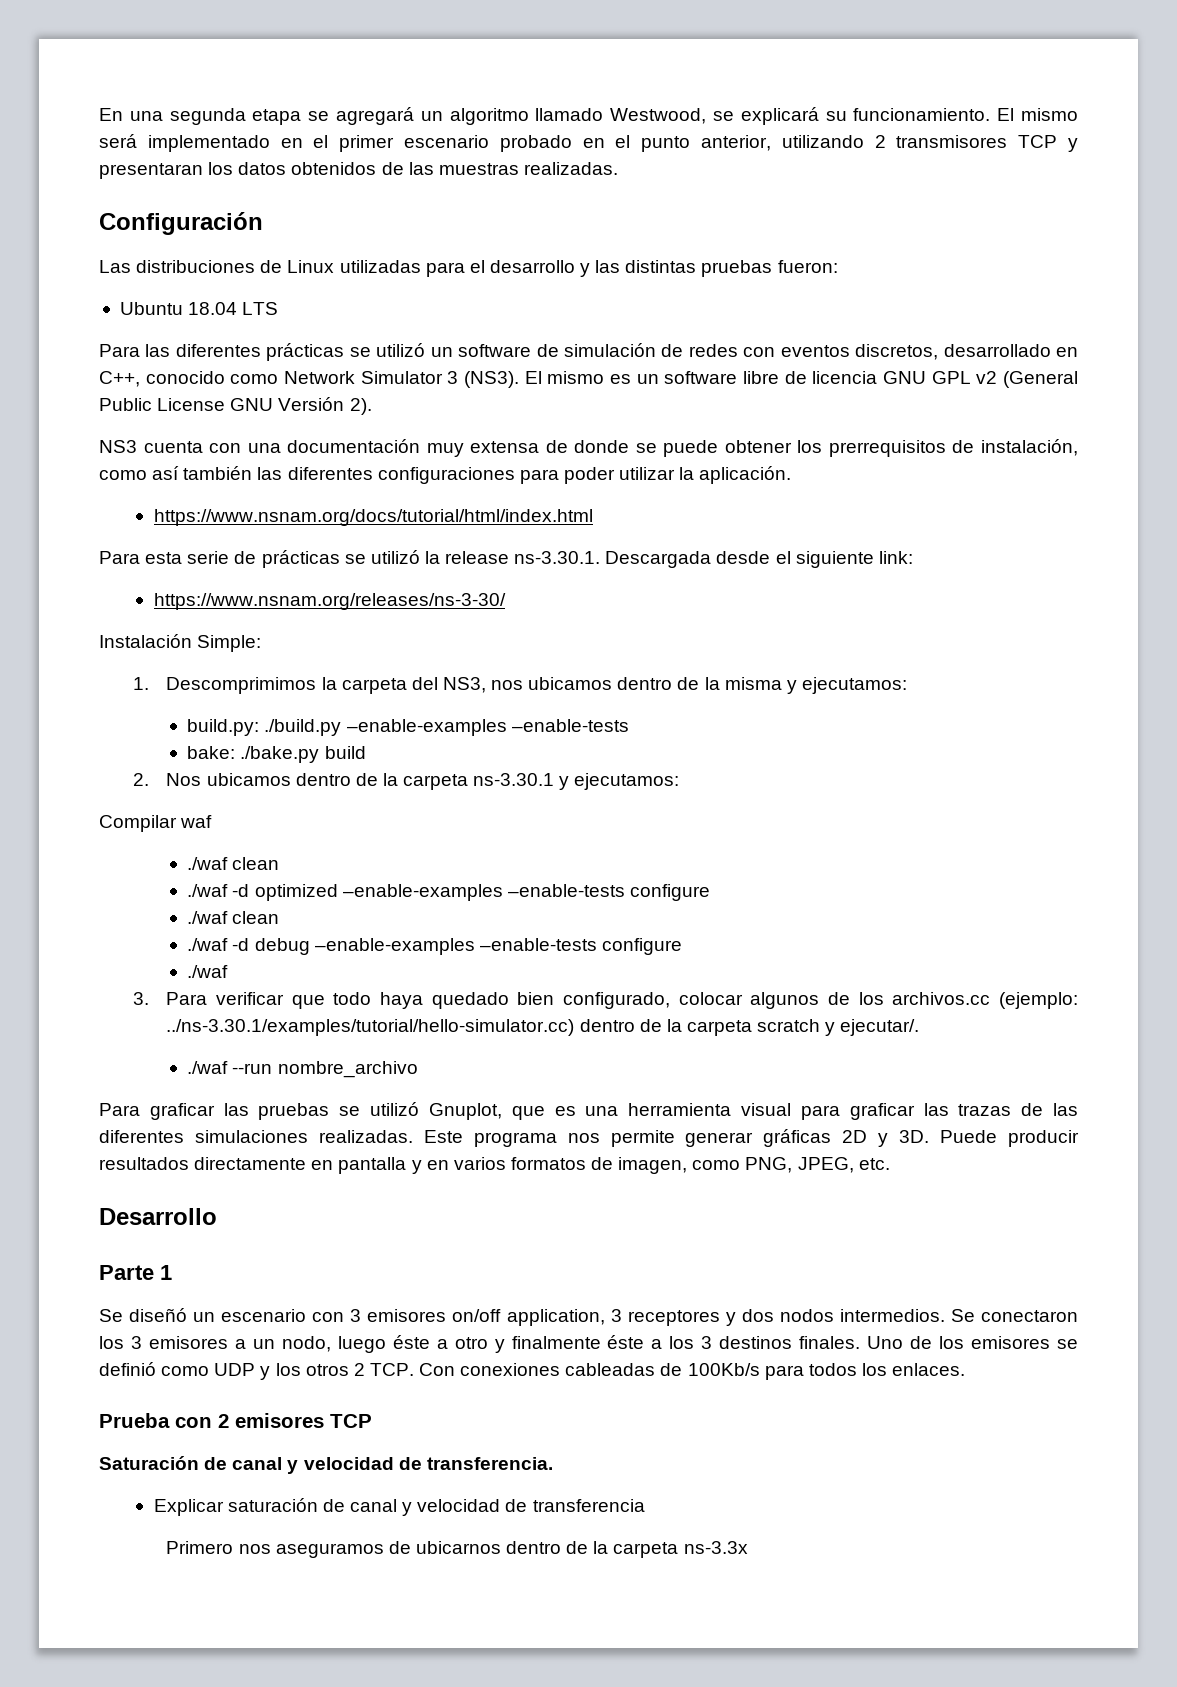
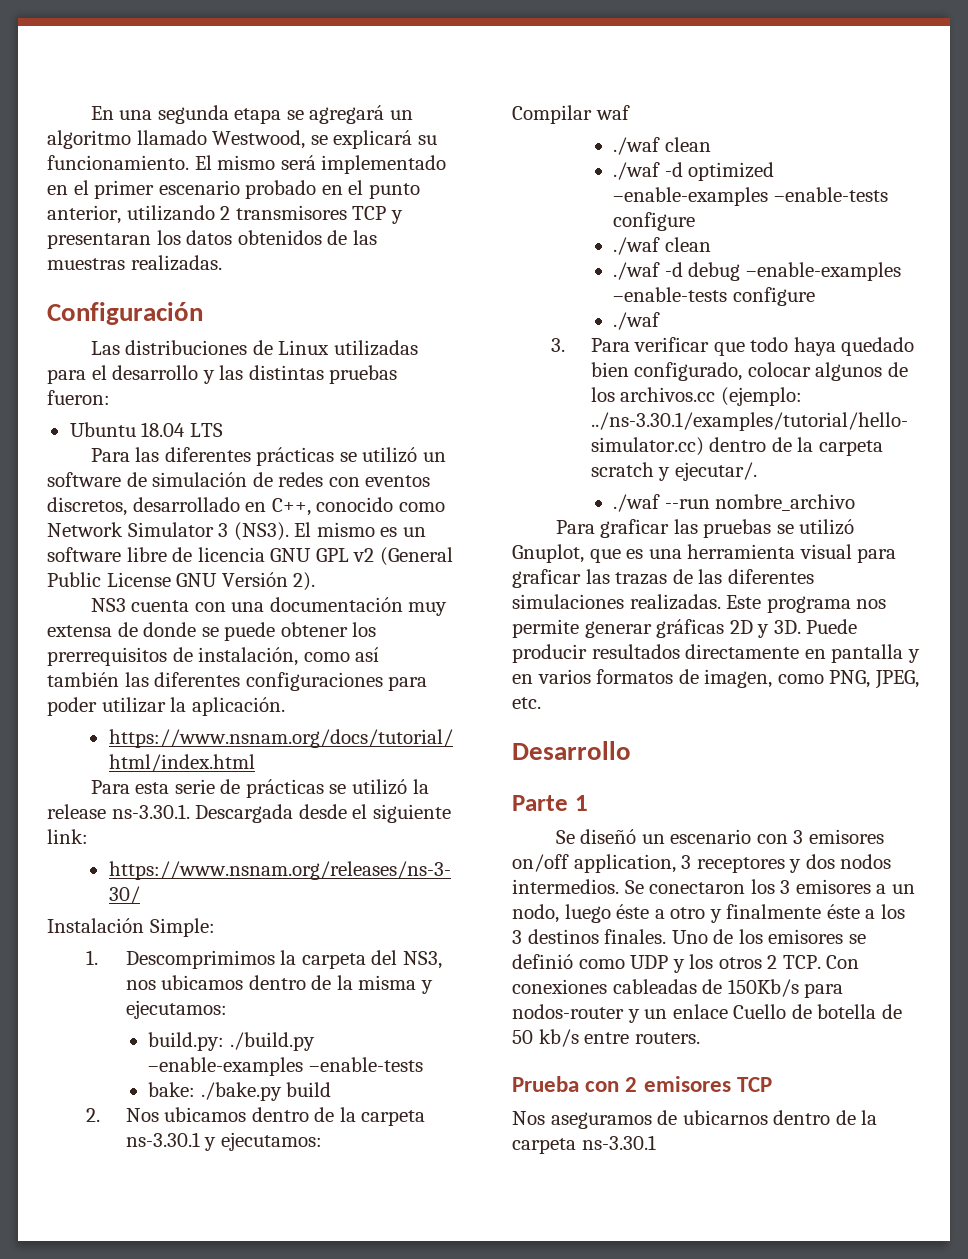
- Uno de los emisores se definió como UDP y los otros 2 TCP. Con conexiones cableadas de 100Kb/s para todos los enlaces.
+ Uno de los emisores se definió como UDP y los otros 2 TCP. Con conexiones cableadas de 150Kb/s para nodos-router y un enlace Cuello de botella de 50 kb/s entre routers.
- Saturación de canal y velocidad de transferencia.
- Explicar saturación de canal y velocidad de transferencia
- Primero nos aseguramos de ubicarnos dentro de la carpeta ns-3.3x
+ Nos aseguramos de ubicarnos dentro de la carpeta ns-3.30.1

